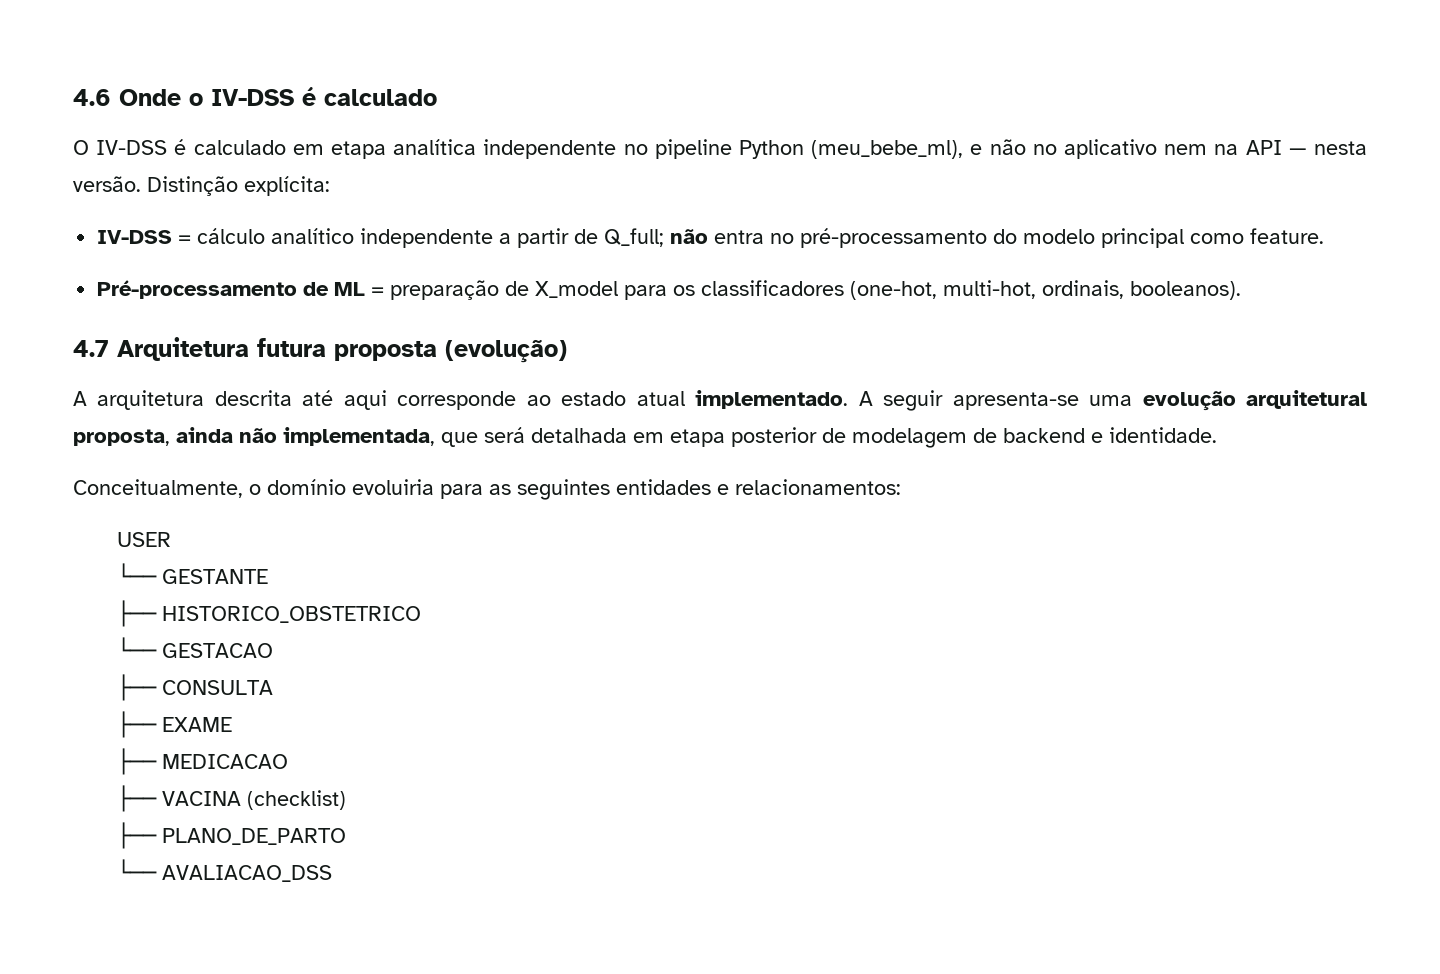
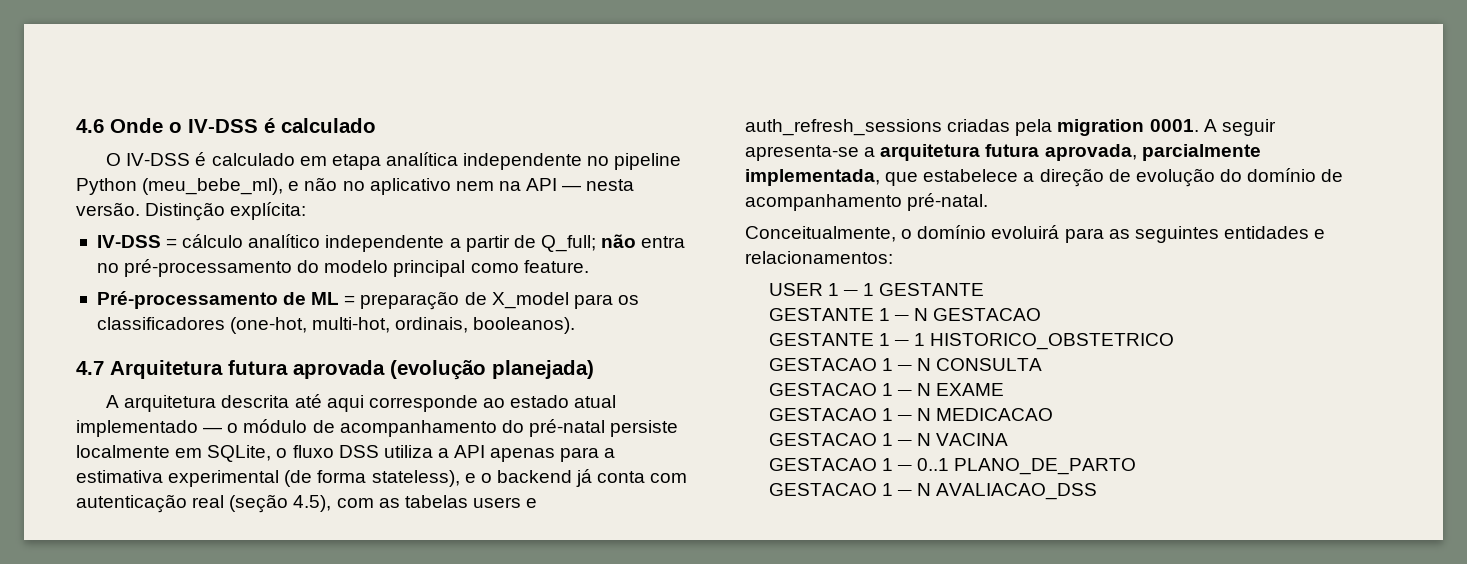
- 4.7 Arquitetura futura proposta (evolução)
+ 4.7 Arquitetura futura aprovada (evolução planejada)
- A arquitetura descrita até aqui corresponde ao estado atual implementado. A seguir apresenta-se uma evolução arquitetural proposta, ainda não implementada, que será detalhada em etapa posterior de modelagem de backend e identidade.
+ A arquitetura descrita até aqui corresponde ao estado atual implementado — o módulo de acompanhamento do pré-natal persiste localmente em SQLite, o fluxo DSS utiliza a API apenas para a estimativa experimental (de forma stateless), e o backend já conta com autenticação real (seção 4.5), com as tabelas users e auth_refresh_sessions criadas pela migration 0001. A seguir apresenta-se a arquitetura futura aprovada, parcialmente implementada, que estabelece a direção de evolução do domínio de acompanhamento pré-natal.
- Conceitualmente, o domínio evoluiria para as seguintes entidades e relacionamentos:
+ Conceitualmente, o domínio evoluirá para as seguintes entidades e relacionamentos:
- USER
- └── GESTANTE
- ├── HISTORICO_OBSTETRICO
+ USER 1 ─ 1 GESTANTE
+ GESTANTE 1 ─ N GESTACAO
+ GESTANTE 1 ─ 1 HISTORICO_OBSTETRICO
- └── GESTACAO
- ├── CONSULTA
- ├── EXAME
- ├── MEDICACAO
- ├── VACINA (checklist)
- ├── PLANO_DE_PARTO
- └── AVALIACAO_DSS
+ GESTACAO 1 ─ N CONSULTA
+ GESTACAO 1 ─ N EXAME
+ GESTACAO 1 ─ N MEDICACAO
+ GESTACAO 1 ─ N VACINA
+ GESTACAO 1 ─ 0..1 PLANO_DE_PARTO
+ GESTACAO 1 ─ N AVALIACAO_DSS

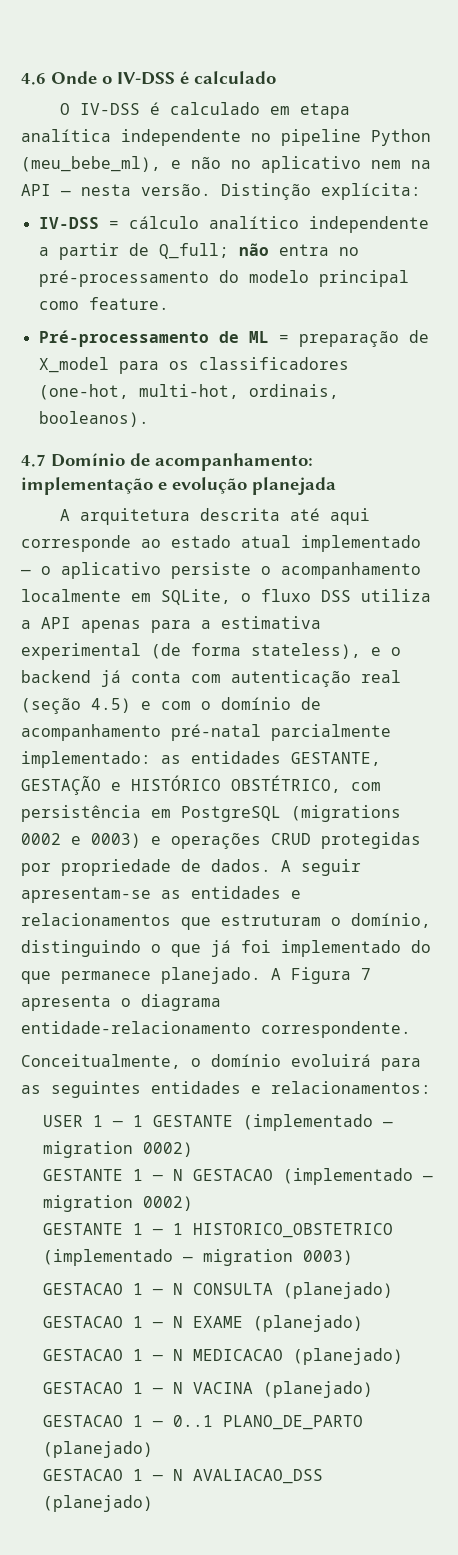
- 4.7 Arquitetura futura aprovada (evolução planejada)
+ 4.7 Domínio de acompanhamento: implementação e evolução planejada
- A arquitetura descrita até aqui corresponde ao estado atual implementado — o módulo de acompanhamento do pré-natal persiste localmente em SQLite, o fluxo DSS utiliza a API apenas para a estimativa experimental (de forma stateless), e o backend já conta com autenticação real (seção 4.5), com as tabelas users e auth_refresh_sessions criadas pela migration 0001. A seguir apresenta-se a arquitetura futura aprovada, parcialmente implementada, que estabelece a direção de evolução do domínio de acompanhamento pré-natal.
+ A arquitetura descrita até aqui corresponde ao estado atual implementado — o aplicativo persiste o acompanhamento localmente em SQLite, o fluxo DSS utiliza a API apenas para a estimativa experimental (de forma stateless), e o backend já conta com autenticação real (seção 4.5) e com o domínio de acompanhamento pré-natal parcialmente implementado: as entidades GESTANTE, GESTAÇÃO e HISTÓRICO OBSTÉTRICO, com persistência em PostgreSQL (migrations 0002 e 0003) e operações CRUD protegidas por propriedade de dados. A seguir apresentam-se as entidades e relacionamentos que estruturam o domínio, distinguindo o que já foi implementado do que permanece planejado. A Figura 7 apresenta o diagrama entidade-relacionamento correspondente.
- USER 1 ─ 1 GESTANTE
+ USER 1 ─ 1 GESTANTE (implementado — migration 0002)
- GESTANTE 1 ─ N GESTACAO
+ GESTANTE 1 ─ N GESTACAO (implementado — migration 0002)
- GESTANTE 1 ─ 1 HISTORICO_OBSTETRICO
+ GESTANTE 1 ─ 1 HISTORICO_OBSTETRICO (implementado — migration 0003)
- GESTACAO 1 ─ N CONSULTA
+ GESTACAO 1 ─ N CONSULTA (planejado)
- GESTACAO 1 ─ N EXAME
+ GESTACAO 1 ─ N EXAME (planejado)
- GESTACAO 1 ─ N MEDICACAO
+ GESTACAO 1 ─ N MEDICACAO (planejado)
- GESTACAO 1 ─ N VACINA
+ GESTACAO 1 ─ N VACINA (planejado)
- GESTACAO 1 ─ 0..1 PLANO_DE_PARTO
+ GESTACAO 1 ─ 0..1 PLANO_DE_PARTO (planejado)
- GESTACAO 1 ─ N AVALIACAO_DSS
+ GESTACAO 1 ─ N AVALIACAO_DSS (planejado)

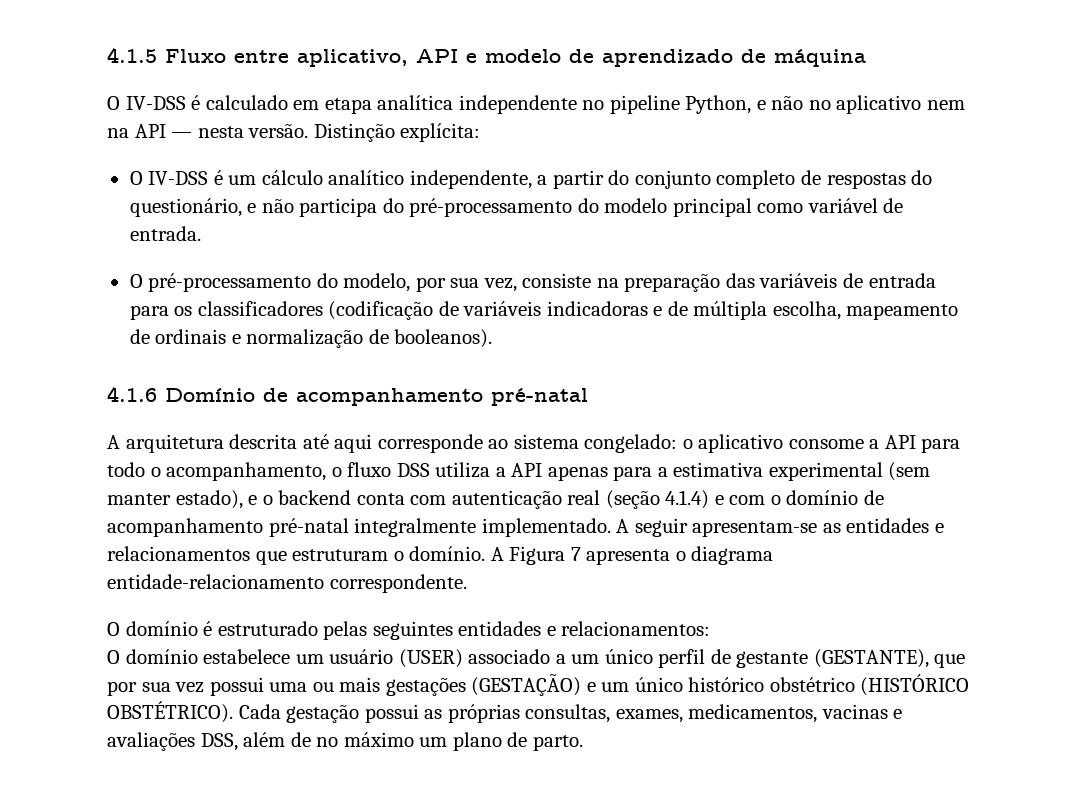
- 4.6 Onde o IV-DSS é calculado
+ 4.1.5 Fluxo entre aplicativo, API e modelo de aprendizado de máquina
- O IV-DSS é calculado em etapa analítica independente no pipeline Python (meu_bebe_ml), e não no aplicativo nem na API — nesta versão.
+ O IV-DSS é calculado em etapa analítica independente no pipeline Python, e não no aplicativo nem na API — nesta versão.
- IV-DSS = cálculo analítico independente a partir de Q_full; não entra no pré-processamento do modelo principal como feature.
- Pré-processamento de ML = preparação de X_model para os classificadores (one-hot, multi-hot, ordinais, booleanos).
+ O IV-DSS é um cálculo analítico independente, a partir do conjunto completo de respostas do questionário, e não participa do pré-processamento do modelo principal como variável de entrada.
+ O pré-processamento do modelo, por sua vez, consiste na preparação das variáveis de entrada para os classificadores (codificação de variáveis indicadoras e de múltipla escolha, mapeamento de ordinais e normalização de booleanos).
- 4.7 Domínio de acompanhamento: implementação e evolução planejada
+ 4.1.6 Domínio de acompanhamento pré-natal
- A arquitetura descrita até aqui corresponde ao estado atual implementado — o aplicativo persiste o acompanhamento localmente em SQLite, o fluxo DSS utiliza a API apenas para a estimativa experimental (de forma stateless), e o backend já conta com autenticação real (seção 4.5) e com o domínio de acompanhamento pré-natal parcialmente implementado: as entidades GESTANTE, GESTAÇÃO e HISTÓRICO OBSTÉTRICO, com persistência em PostgreSQL (migrations 0002 e 0003) e operações CRUD protegidas por propriedade de dados.
+ A arquitetura descrita até aqui corresponde ao sistema congelado: o aplicativo consome a API para todo o acompanhamento, o fluxo DSS utiliza a API apenas para a estimativa experimental (sem manter estado), e o backend conta com autenticação real (seção 4.1.4) e com o domínio de acompanhamento pré-natal integralmente implementado.
- A seguir apresentam-se as entidades e relacionamentos que estruturam o domínio, distinguindo o que já foi implementado do que permanece planejado.
+ A seguir apresentam-se as entidades e relacionamentos que estruturam o domínio.
- Conceitualmente, o domínio evoluirá para as seguintes entidades e relacionamentos:
- USER 1 ─ 1 GESTANTE (implementado — migration 0002)
- GESTANTE 1 ─ N GESTACAO (implementado — migration 0002)
- GESTANTE 1 ─ 1 HISTORICO_OBSTETRICO (implementado — migration 0003)
- GESTACAO 1 ─ N CONSULTA (planejado)
- GESTACAO 1 ─ N EXAME (planejado)
- GESTACAO 1 ─ N MEDICACAO (planejado)
- GESTACAO 1 ─ N VACINA (planejado)
- GESTACAO 1 ─ 0..1 PLANO_DE_PARTO (planejado)
- GESTACAO 1 ─ N AVALIACAO_DSS (planejado)
+ O domínio é estruturado pelas seguintes entidades e relacionamentos:
+ O domínio estabelece um usuário (USER) associado a um único perfil de gestante (GESTANTE), que por sua vez possui uma ou mais gestações (GESTAÇÃO) e um único histórico obstétrico (HISTÓRICO OBSTÉTRICO). Cada gestação possui as próprias consultas, exames, medicamentos, vacinas e avaliações DSS, além de no máximo um plano de parto.

